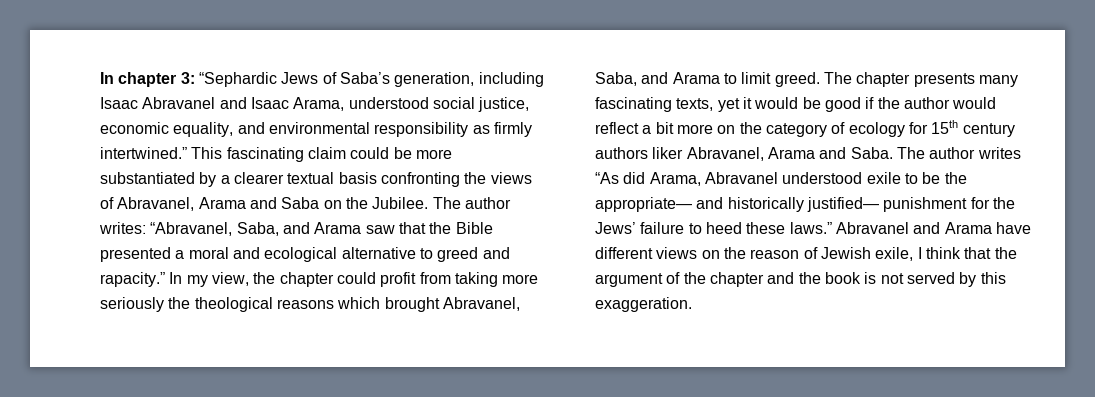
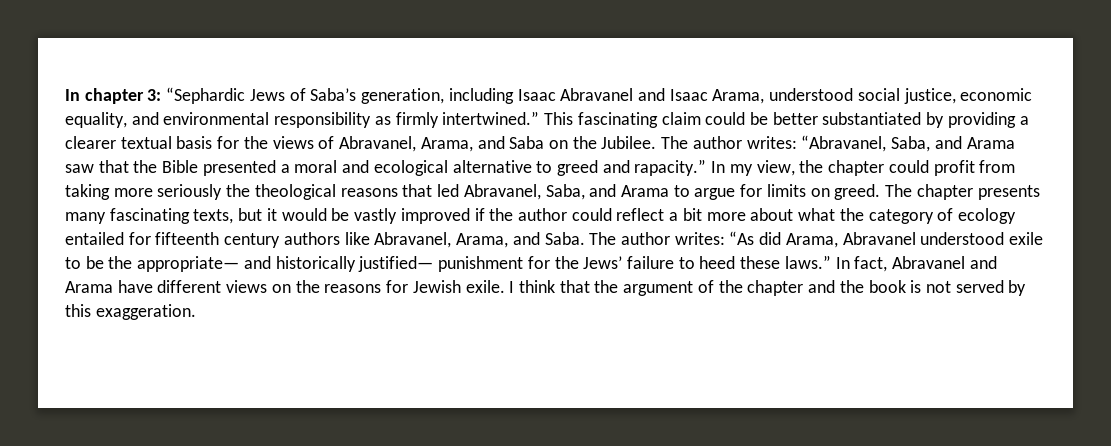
- This fascinating claim could be more substantiated by a clearer textual basis confronting the views of Abravanel, Arama and Saba on the Jubilee.
+ This fascinating claim could be better substantiated by providing a clearer textual basis for the views of Abravanel, Arama, and Saba on the Jubilee.
- In my view, the chapter could profit from taking more seriously the theological reasons which brought Abravanel, Saba, and Arama to limit greed.
+ In my view, the chapter could profit from taking more seriously the theological reasons that led Abravanel, Saba, and Arama to argue for limits on greed.
- The chapter presents many fascinating texts, yet it would be good if the author would reflect a bit more on the category of ecology for 15th century authors liker Abravanel, Arama and Saba.
+ The chapter presents many fascinating texts, but it would be vastly improved if the author could reflect a bit more about what the category of ecology entailed for fifteenth century authors like Abravanel, Arama, and Saba.
- The author writes “As did Arama, Abravanel understood exile to be the appropriate— and historically justified— punishment for the Jews’ failure to heed these laws.”
+ The author writes: “As did Arama, Abravanel understood exile to be the appropriate— and historically justified— punishment for the Jews’ failure to heed these laws.”
- Abravanel and Arama have different views on the reason of Jewish exile, I think that the argument of the chapter and the book is not served by this exaggeration.
+ In fact, Abravanel and Arama have different views on the reasons for Jewish exile. I think that the argument of the chapter and the book is not served by this exaggeration.

